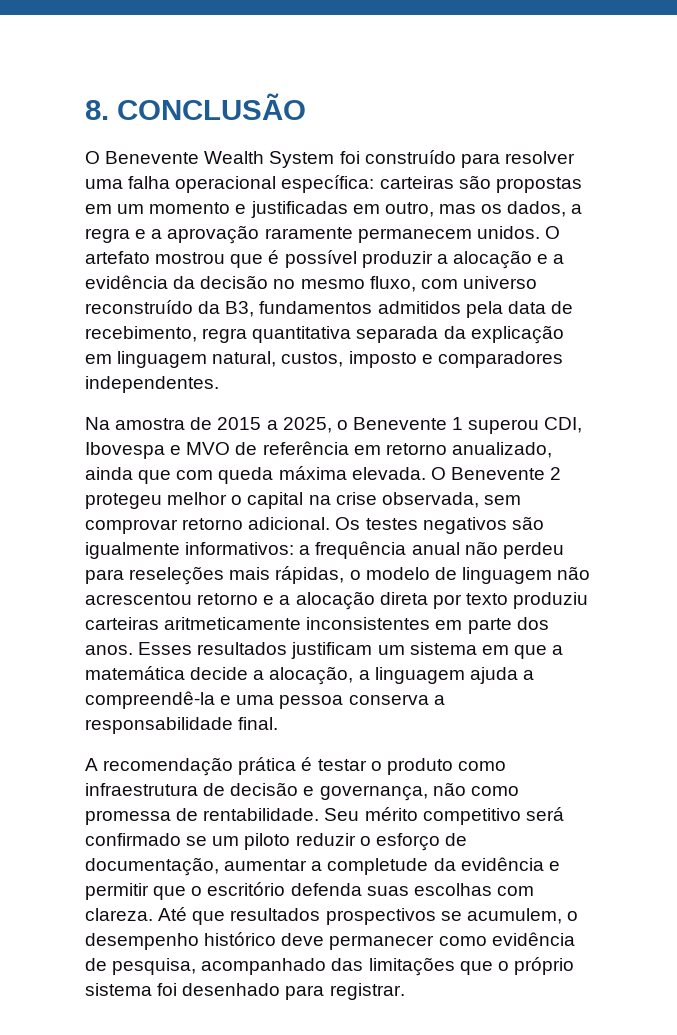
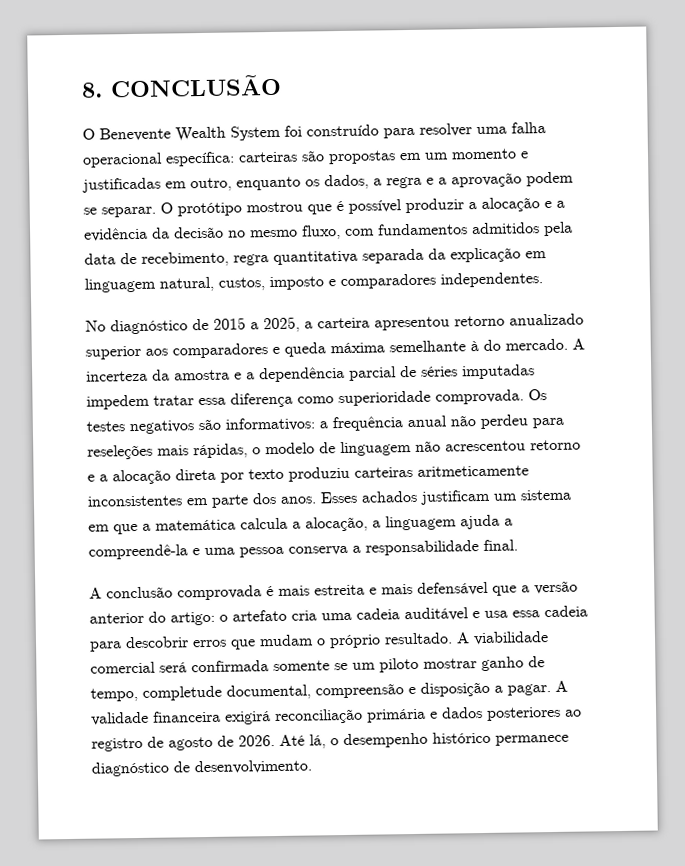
- carteiras são propostas em um momento e justificadas em outro, mas os dados, a regra e a aprovação raramente permanecem unidos. O artefato mostrou que é possível produzir a alocação e a evidência da decisão no mesmo fluxo, com universo reconstruído da B3, fundamentos admitidos pela data de recebimento, regra quantitativa separada da explicação em linguagem natural, custos, imposto e comparadores independentes.
+ carteiras são propostas em um momento e justificadas em outro, enquanto os dados, a regra e a aprovação podem se separar. O protótipo mostrou que é possível produzir a alocação e a evidência da decisão no mesmo fluxo, com fundamentos admitidos pela data de recebimento, regra quantitativa separada da explicação em linguagem natural, custos, imposto e comparadores independentes.
- Na amostra de 2015 a 2025, o Benevente 1 superou CDI, Ibovespa e MVO de referência em retorno anualizado, ainda que com queda máxima elevada. O Benevente 2 protegeu melhor o capital na crise observada, sem comprovar retorno adicional.
+ No diagnóstico de 2015 a 2025, a carteira apresentou retorno anualizado superior aos comparadores e queda máxima semelhante à do mercado. A incerteza da amostra e a dependência parcial de séries imputadas impedem tratar essa diferença como superioridade comprovada.
- Os testes negativos são igualmente informativos: a frequência anual não perdeu para reseleções mais rápidas, o modelo de linguagem não acrescentou retorno e a alocação direta por texto produziu carteiras aritmeticamente inconsistentes em parte dos anos.
+ Os testes negativos são informativos: a frequência anual não perdeu para reseleções mais rápidas, o modelo de linguagem não acrescentou retorno e a alocação direta por texto produziu carteiras aritmeticamente inconsistentes em parte dos anos.
- Esses resultados justificam um sistema em que a matemática decide a alocação, a linguagem ajuda a compreendê-la e uma pessoa conserva a responsabilidade final.
+ Esses achados justificam um sistema em que a matemática calcula a alocação, a linguagem ajuda a compreendê-la e uma pessoa conserva a responsabilidade final.
- A recomendação prática é testar o produto como infraestrutura de decisão e governança, não como promessa de rentabilidade. Seu mérito competitivo será confirmado se um piloto reduzir o esforço de documentação, aumentar a completude da evidência e permitir que o escritório defenda suas escolhas com clareza. Até que resultados prospectivos se acumulem, o desempenho histórico deve permanecer como evidência de pesquisa, acompanhado das limitações que o próprio sistema foi desenhado para registrar.
+ A conclusão comprovada é mais estreita e mais defensável que a versão anterior do artigo: o artefato cria uma cadeia auditável e usa essa cadeia para descobrir erros que mudam o próprio resultado. A viabilidade comercial será confirmada somente se um piloto mostrar ganho de tempo, completude documental, compreensão e disposição a pagar. A validade financeira exigirá reconciliação primária e dados posteriores ao registro de agosto de 2026. Até lá, o desempenho histórico permanece diagnóstico de desenvolvimento.

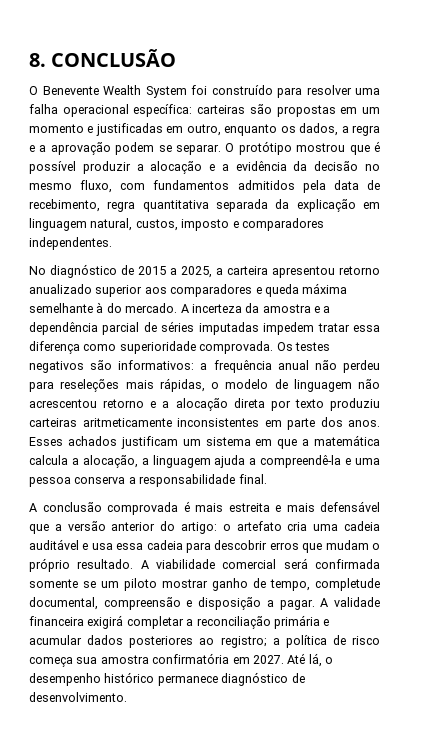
- A validade financeira exigirá reconciliação primária e dados posteriores ao registro de agosto de 2026.
+ A validade financeira exigirá completar a reconciliação primária e acumular dados posteriores ao registro; a política de risco começa sua amostra confirmatória em 2027.

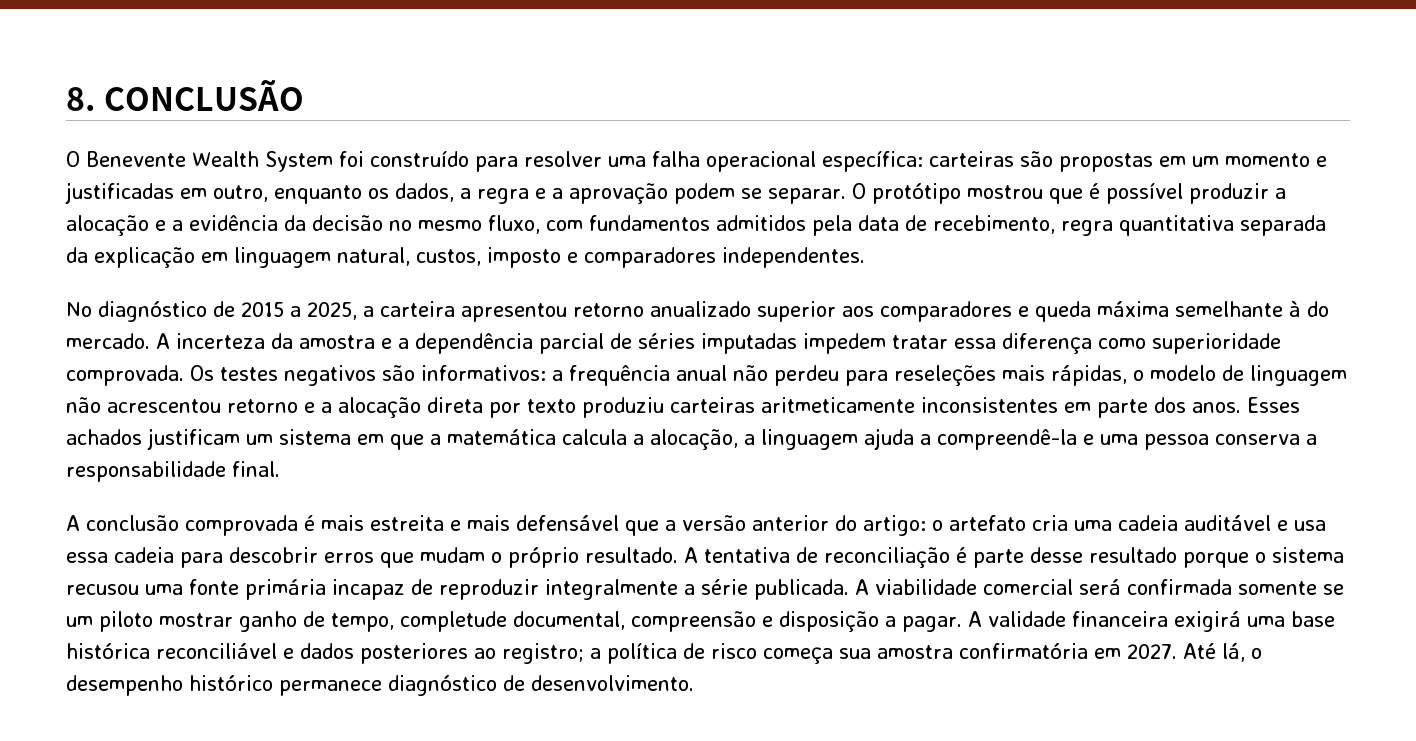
- A viabilidade comercial será confirmada somente se um piloto mostrar ganho de tempo, completude documental, compreensão e disposição a pagar.
+ A tentativa de reconciliação é parte desse resultado porque o sistema recusou uma fonte primária incapaz de reproduzir integralmente a série publicada. A viabilidade comercial será confirmada somente se um piloto mostrar ganho de tempo, completude documental, compreensão e disposição a pagar.
- A validade financeira exigirá completar a reconciliação primária e acumular dados posteriores ao registro; a política de risco começa sua amostra confirmatória em 2027.
+ A validade financeira exigirá uma base histórica reconciliável e dados posteriores ao registro; a política de risco começa sua amostra confirmatória em 2027.

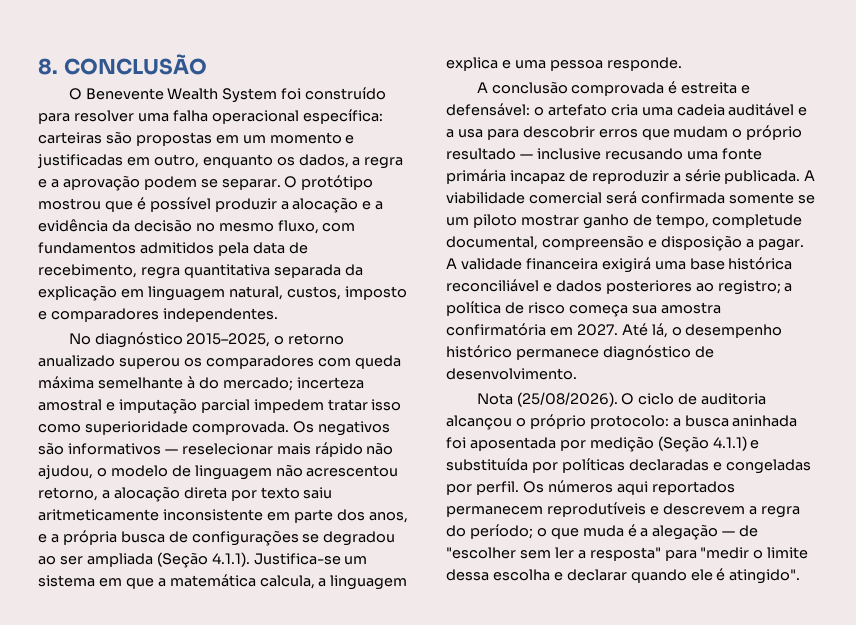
- No diagnóstico de 2015 a 2025, a carteira apresentou retorno anualizado superior aos comparadores e queda máxima semelhante à do mercado. A incerteza da amostra e a dependência parcial de séries imputadas impedem tratar essa diferença como superioridade comprovada.
+ No diagnóstico 2015–2025, o retorno anualizado superou os comparadores com queda máxima semelhante à do mercado; incerteza amostral e imputação parcial impedem tratar isso como superioridade comprovada.
- Os testes negativos são informativos: a frequência anual não perdeu para reseleções mais rápidas, o modelo de linguagem não acrescentou retorno e a alocação direta por texto produziu carteiras aritmeticamente inconsistentes em parte dos anos. Esses achados justificam um sistema em que a matemática calcula a alocação, a linguagem ajuda a compreendê-la e uma pessoa conserva a responsabilidade final.
+ Os negativos são informativos — reselecionar mais rápido não ajudou, o modelo de linguagem não acrescentou retorno, a alocação direta por texto saiu aritmeticamente inconsistente em parte dos anos, e a própria busca de configurações se degradou ao ser ampliada (Seção 4.1.1). Justifica-se um sistema em que a matemática calcula, a linguagem explica e uma pessoa responde.
- A conclusão comprovada é mais estreita e mais defensável que a versão anterior do artigo: o artefato cria uma cadeia auditável e usa essa cadeia para descobrir erros que mudam o próprio resultado. A tentativa de reconciliação é parte desse resultado porque o sistema recusou uma fonte primária incapaz de reproduzir integralmente a série publicada.
+ A conclusão comprovada é estreita e defensável: o artefato cria uma cadeia auditável e a usa para descobrir erros que mudam o próprio resultado — inclusive recusando uma fonte primária incapaz de reproduzir a série publicada.
+ Nota (25/08/2026). O ciclo de auditoria alcançou o próprio protocolo: a busca aninhada foi aposentada por medição (Seção 4.1.1) e substituída por políticas declaradas e congeladas por perfil. Os números aqui reportados permanecem reprodutíveis e descrevem a regra do período; o que muda é a alegação — de "escolher sem ler a resposta" para "medir o limite dessa escolha e declarar quando ele é atingido".

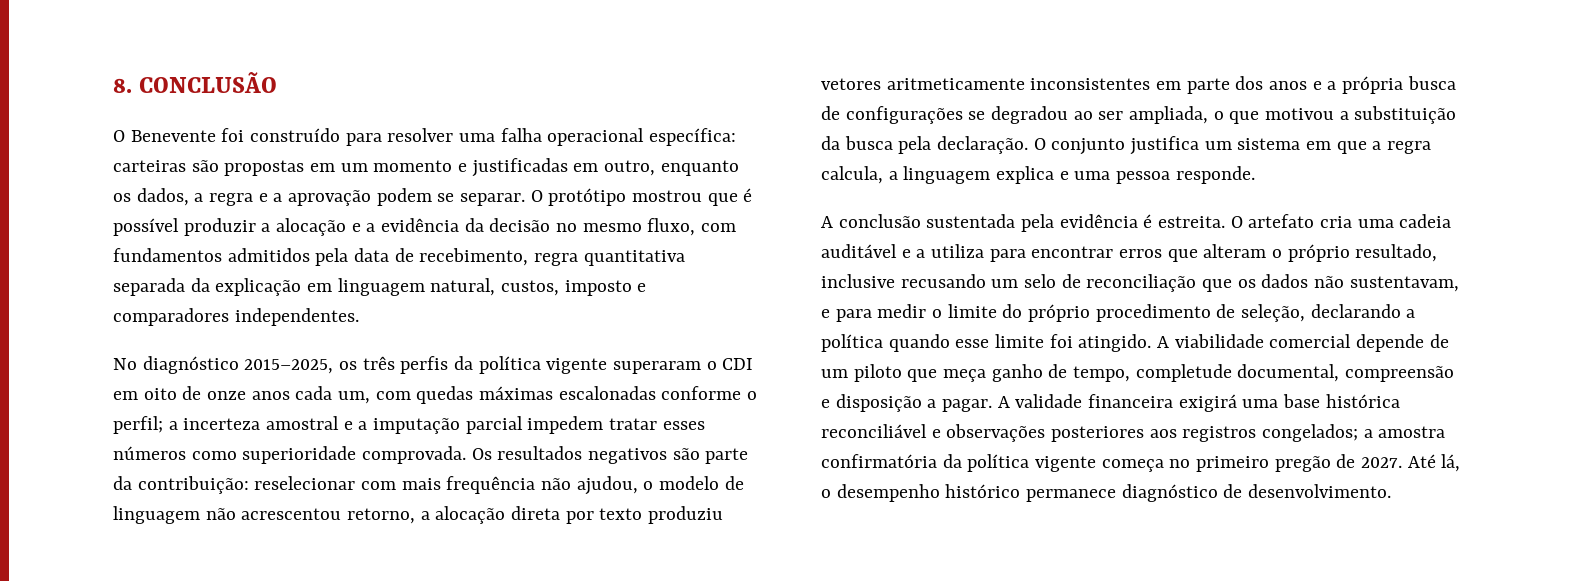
- O Benevente Wealth System foi construído para resolver uma falha operacional específica: carteiras são propostas em um momento e justificadas em outro, enquanto os dados, a regra e a aprovação podem se separar.
+ O Benevente foi construído para resolver uma falha operacional específica: carteiras são propostas em um momento e justificadas em outro, enquanto os dados, a regra e a aprovação podem se separar.
- No diagnóstico 2015–2025, o retorno anualizado superou os comparadores com queda máxima semelhante à do mercado; incerteza amostral e imputação parcial impedem tratar isso como superioridade comprovada.
+ No diagnóstico 2015–2025, os três perfis da política vigente superaram o CDI em oito de onze anos cada um, com quedas máximas escalonadas conforme o perfil; a incerteza amostral e a imputação parcial impedem tratar esses números como superioridade comprovada.
- Os negativos são informativos — reselecionar mais rápido não ajudou, o modelo de linguagem não acrescentou retorno, a alocação direta por texto saiu aritmeticamente inconsistente em parte dos anos, e a própria busca de configurações se degradou ao ser ampliada (Seção 4.1.1). Justifica-se um sistema em que a matemática calcula, a linguagem explica e uma pessoa responde.
+ Os resultados negativos são parte da contribuição: reselecionar com mais frequência não ajudou, o modelo de linguagem não acrescentou retorno, a alocação direta por texto produziu vetores aritmeticamente inconsistentes em parte dos anos e a própria busca de configurações se degradou ao ser ampliada, o que motivou a substituição da busca pela declaração. O conjunto justifica um sistema em que a regra calcula, a linguagem explica e uma pessoa responde.
- A conclusão comprovada é estreita e defensável: o artefato cria uma cadeia auditável e a usa para descobrir erros que mudam o próprio resultado — inclusive recusando uma fonte primária incapaz de reproduzir a série publicada. A viabilidade comercial será confirmada somente se um piloto mostrar ganho de tempo, completude documental, compreensão e disposição a pagar.
+ A conclusão sustentada pela evidência é estreita. O artefato cria uma cadeia auditável e a utiliza para encontrar erros que alteram o próprio resultado, inclusive recusando um selo de reconciliação que os dados não sustentavam, e para medir o limite do próprio procedimento de seleção, declarando a política quando esse limite foi atingido. A viabilidade comercial depende de um piloto que meça ganho de tempo, completude documental, compreensão e disposição a pagar.
- A validade financeira exigirá uma base histórica reconciliável e dados posteriores ao registro; a política de risco começa sua amostra confirmatória em 2027.
+ A validade financeira exigirá uma base histórica reconciliável e observações posteriores aos registros congelados; a amostra confirmatória da política vigente começa no primeiro pregão de 2027.
- Nota (25/08/2026). O ciclo de auditoria alcançou o próprio protocolo: a busca aninhada foi aposentada por medição (Seção 4.1.1) e substituída por políticas declaradas e congeladas por perfil. Os números aqui reportados permanecem reprodutíveis e descrevem a regra do período; o que muda é a alegação — de "escolher sem ler a resposta" para "medir o limite dessa escolha e declarar quando ele é atingido".

